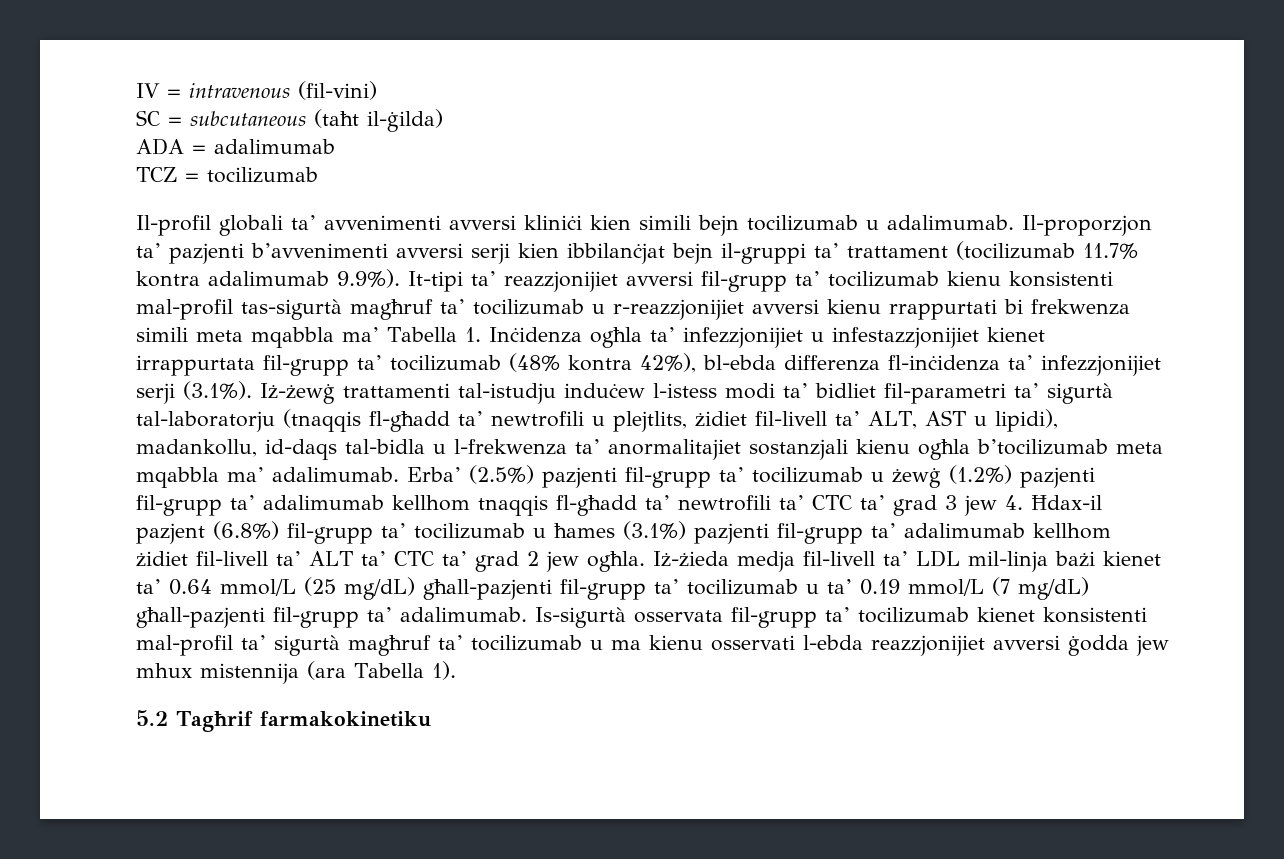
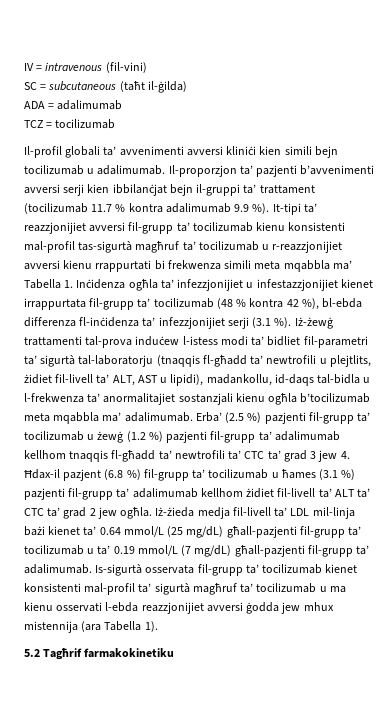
- Il-proporzjon ta’ pazjenti b’avvenimenti avversi serji kien ibbilanċjat bejn il-gruppi ta’ trattament (tocilizumab 11.7% kontra adalimumab 9.9%). It-tipi ta’ reazzjonijiet avversi fil-grupp ta’ tocilizumab kienu konsistenti mal-profil tas-sigurtà magħruf ta’ tocilizumab u r-reazzjonijiet avversi kienu rrappurtati bi frekwenza simili meta mqabbla ma’ Tabella 1. Inċidenza ogħla ta’ infezzjonijiet u infestazzjonijiet kienet irrappurtata fil-grupp ta’ tocilizumab (48% kontra 42%), bl-ebda differenza fl-inċidenza ta’ infezzjonijiet serji (3.1%). Iż-żewġ trattamenti tal-istudju induċew l-istess modi ta’ bidliet fil-parametri ta’ sigurtà tal-laboratorju (tnaqqis fl-għadd ta’ newtrofili u plejtlits, żidiet fil-livell ta’ ALT, AST u lipidi), madankollu, id-daqs tal-bidla u l-frekwenza ta’ anormalitajiet sostanzjali kienu ogħla b’tocilizumab meta mqabbla ma’ adalimumab.
+ Il-proporzjon ta’ pazjenti b’avvenimenti avversi serji kien ibbilanċjat bejn il-gruppi ta’ trattament (tocilizumab 11.7 % kontra adalimumab 9.9 %). It-tipi ta’ reazzjonijiet avversi fil-grupp ta’ tocilizumab kienu konsistenti mal-profil tas-sigurtà magħruf ta’ tocilizumab u r-reazzjonijiet avversi kienu rrappurtati bi frekwenza simili meta mqabbla ma’ Tabella 1. Inċidenza ogħla ta’ infezzjonijiet u infestazzjonijiet kienet irrappurtata fil-grupp ta’ tocilizumab (48 % kontra 42 %), bl-ebda differenza fl-inċidenza ta’ infezzjonijiet serji (3.1 %). Iż-żewġ trattamenti tal-prova induċew l-istess modi ta’ bidliet fil-parametri ta’ sigurtà tal-laboratorju (tnaqqis fl-għadd ta’ newtrofili u plejtlits, żidiet fil-livell ta’ ALT, AST u lipidi), madankollu, id-daqs tal-bidla u l-frekwenza ta’ anormalitajiet sostanzjali kienu ogħla b’tocilizumab meta mqabbla ma’ adalimumab.
- Erba’ (2.5%) pazjenti fil-grupp ta’ tocilizumab u żewġ (1.2%) pazjenti fil-grupp ta’ adalimumab kellhom tnaqqis fl-għadd ta’ newtrofili ta’ CTC ta’ grad 3 jew 4. Ħdax-il pazjent (6.8%) fil-grupp ta’ tocilizumab u ħames (3.1%) pazjenti fil-grupp ta’ adalimumab kellhom żidiet fil-livell ta’ ALT ta’ CTC ta’ grad 2 jew ogħla.
+ Erba’ (2.5 %) pazjenti fil-grupp ta’ tocilizumab u żewġ (1.2 %) pazjenti fil-grupp ta’ adalimumab kellhom tnaqqis fl-għadd ta’ newtrofili ta’ CTC ta’ grad 3 jew 4. Ħdax-il pazjent (6.8 %) fil-grupp ta’ tocilizumab u ħames (3.1 %) pazjenti fil-grupp ta’ adalimumab kellhom żidiet fil-livell ta’ ALT ta’ CTC ta’ grad 2 jew ogħla.

